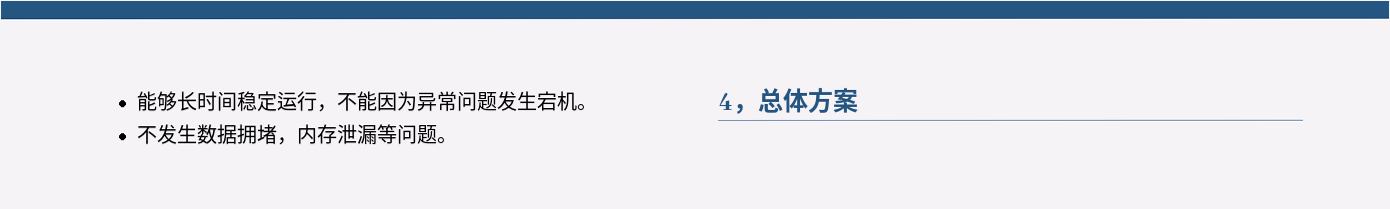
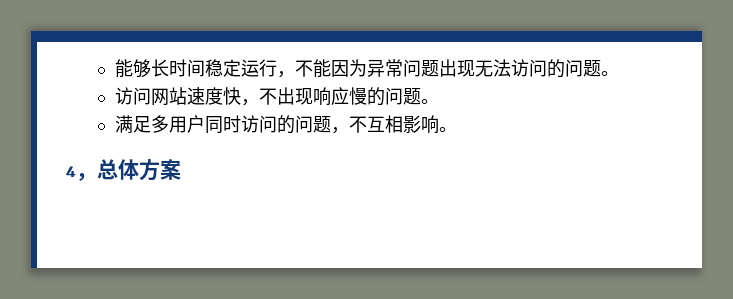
- 能够长时间稳定运行，不能因为异常问题发生宕机。
- 不发生数据拥堵，内存泄漏等问题。
+ 能够长时间稳定运行，不能因为异常问题出现无法访问的问题。
+ 访问网站速度快，不出现响应慢的问题。
+ 满足多用户同时访问的问题，不互相影响。

